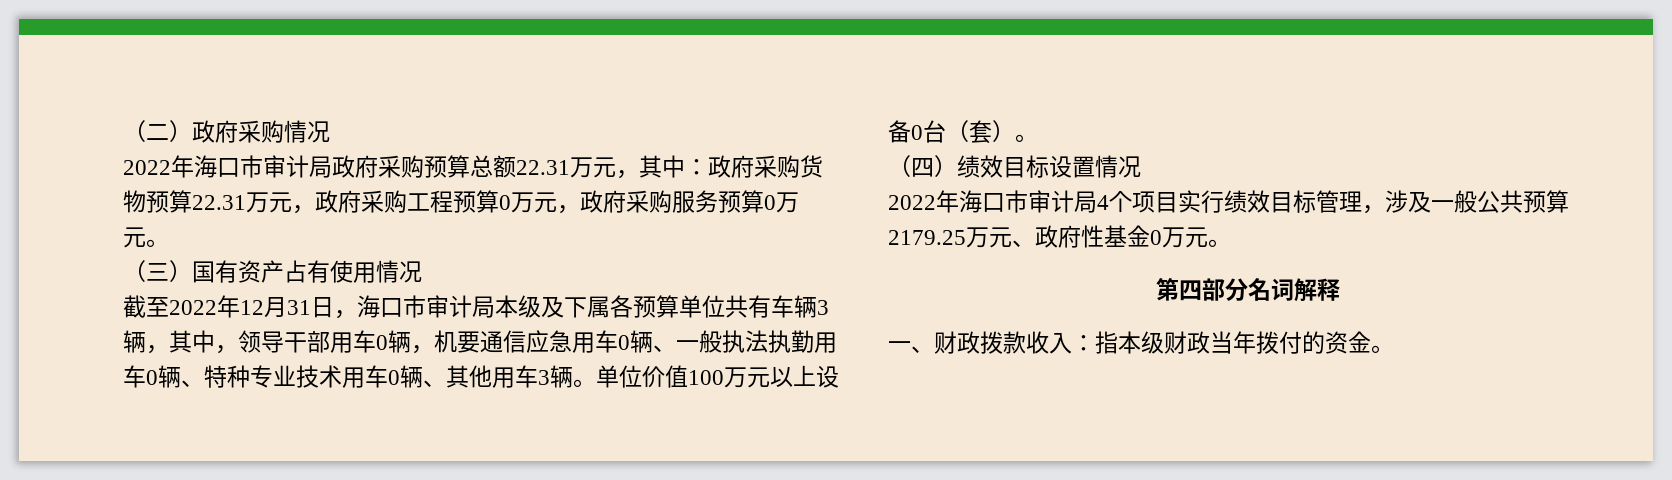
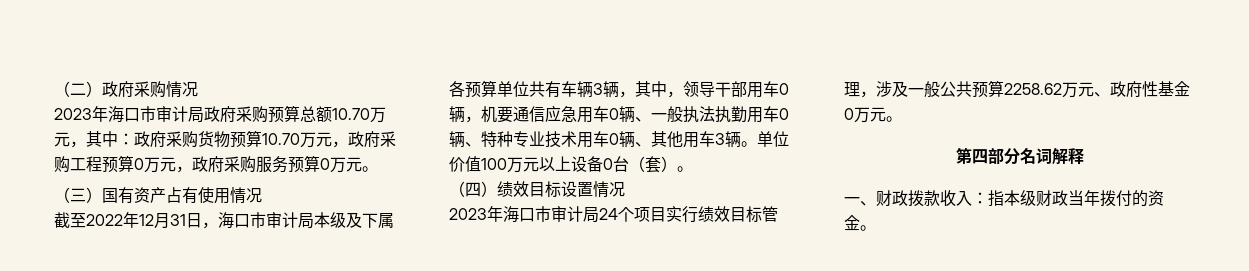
- 2022年海口市审计局政府采购预算总额22.31万元，其中：政府采购货物预算22.31万元，政府采购工程预算0万元，政府采购服务预算0万元。
+ 2023年海口市审计局政府采购预算总额10.70万元，其中：政府采购货物预算10.70万元，政府采购工程预算0万元，政府采购服务预算0万元。
- 2022年海口市审计局4个项目实行绩效目标管理，涉及一般公共预算2179.25万元、政府性基金0万元。
+ 2023年海口市审计局24个项目实行绩效目标管理，涉及一般公共预算2258.62万元、政府性基金0万元。

